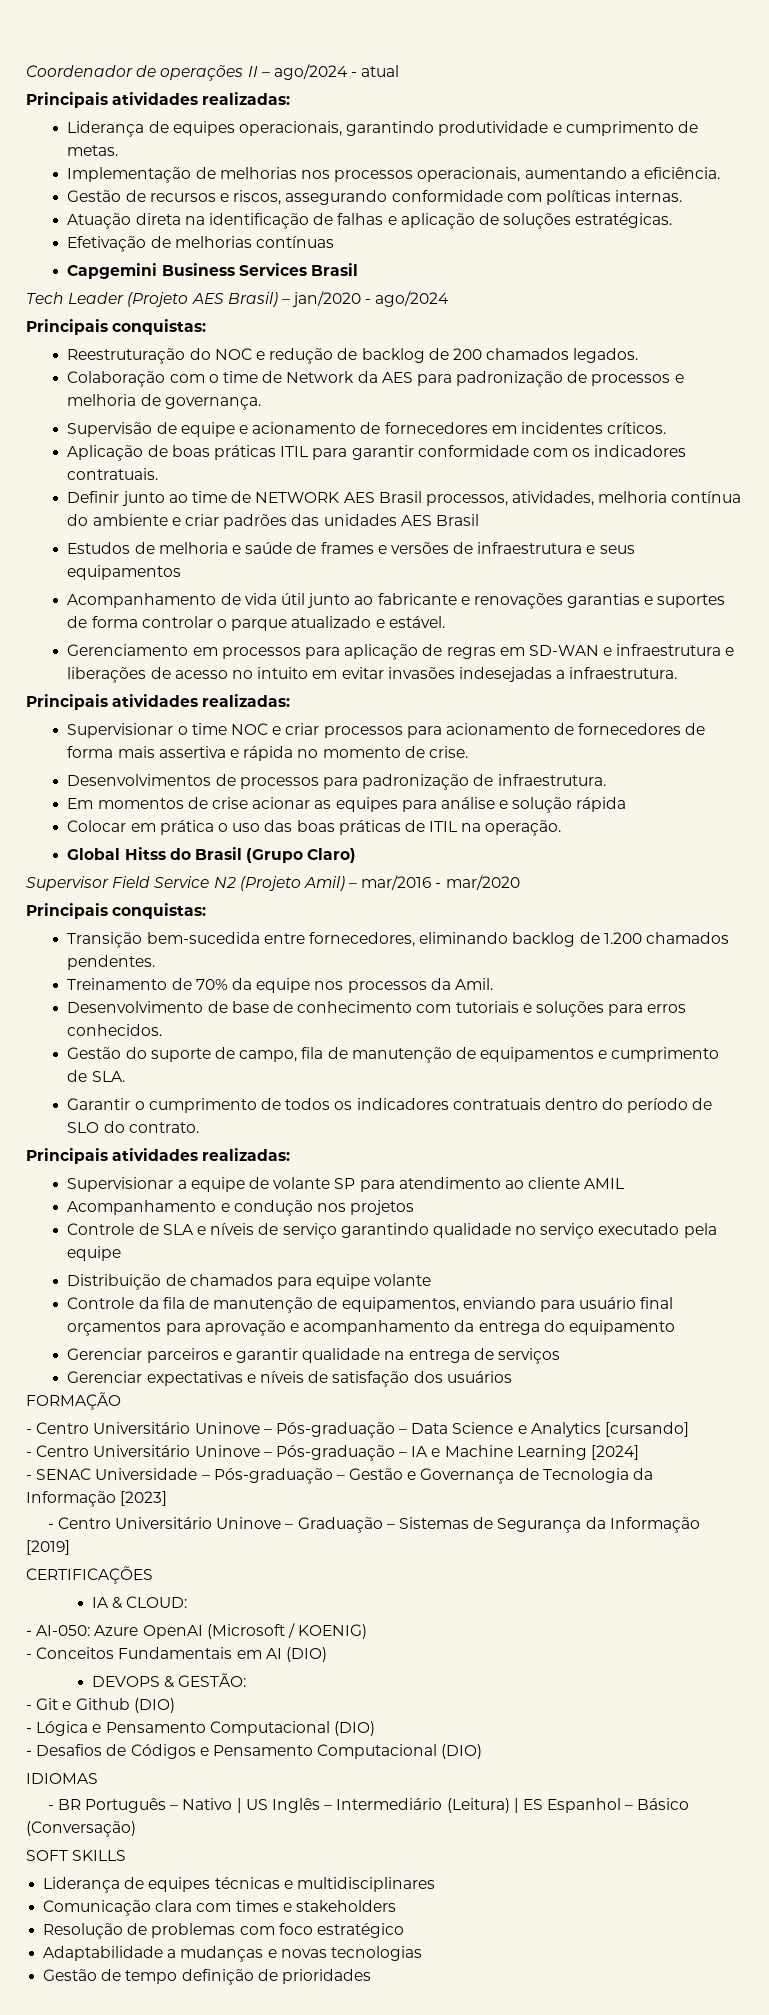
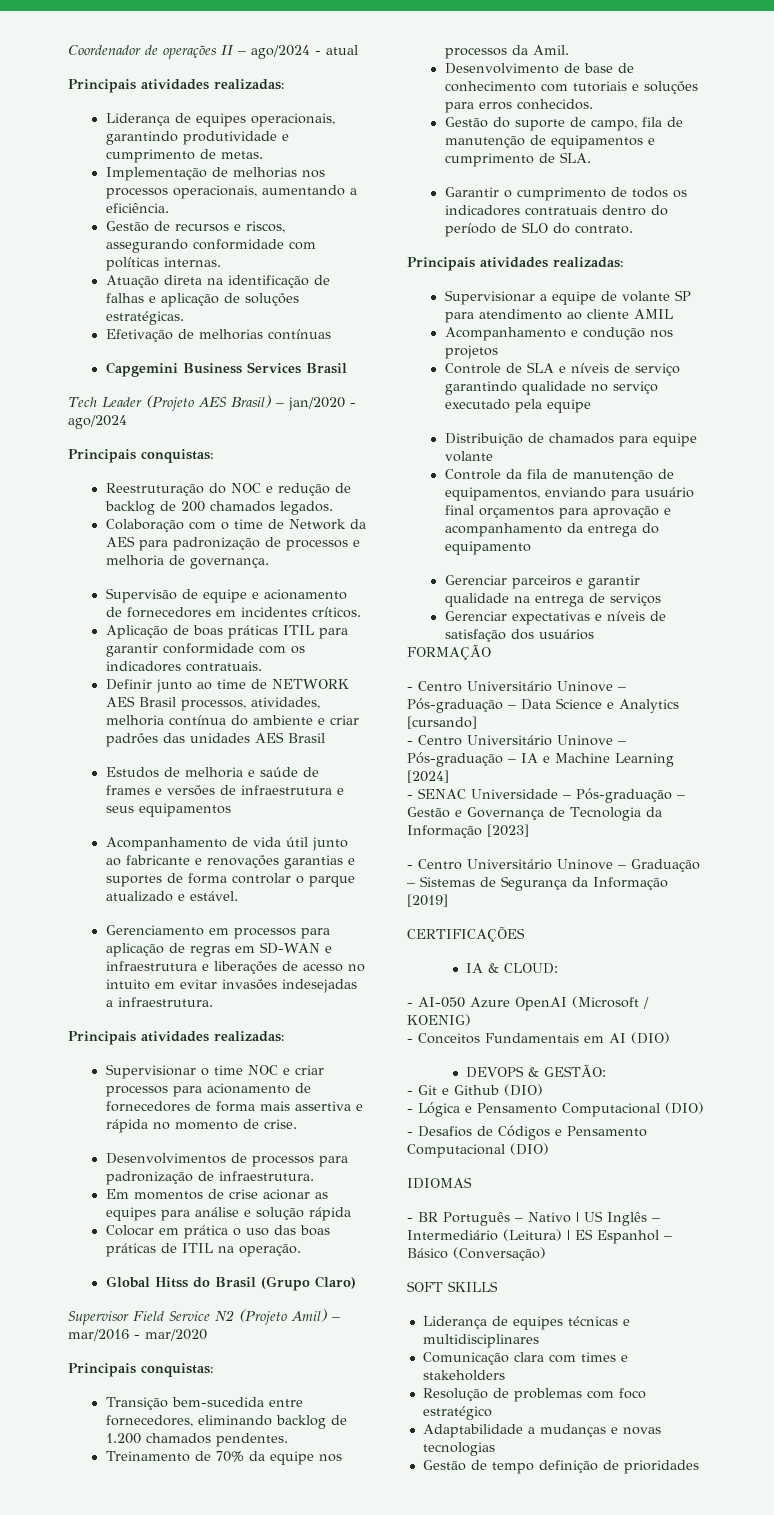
- - AI-050: Azure OpenAI (Microsoft / KOENIG)
+ - AI-050 Azure OpenAI (Microsoft / KOENIG)

